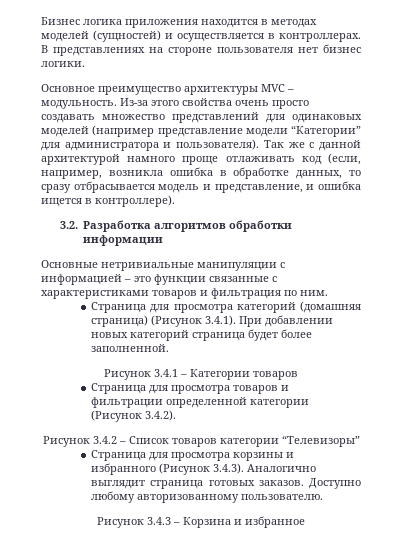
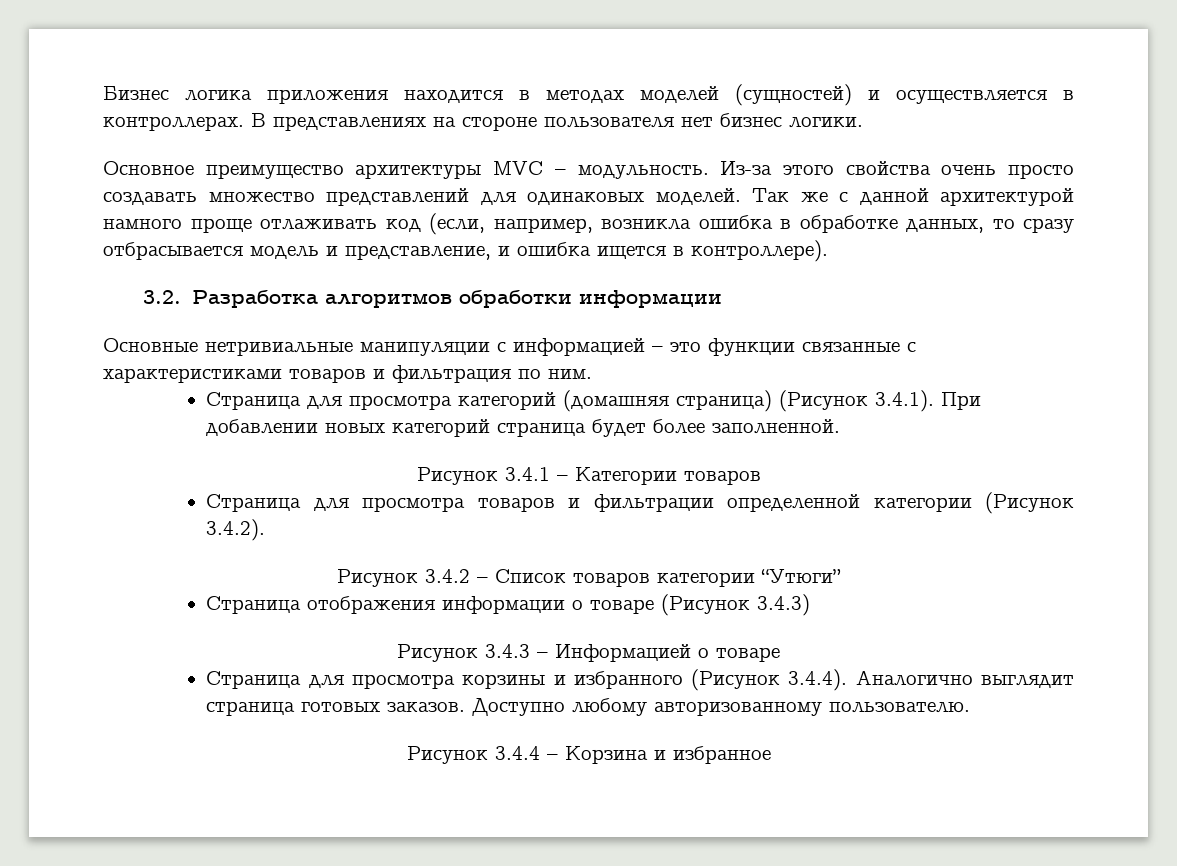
- Из-за этого свойства очень просто создавать множество представлений для одинаковых моделей (например представление модели “Категории” для администратора и пользователя).
+ Из-за этого свойства очень просто создавать множество представлений для одинаковых моделей.
- Рисунок 3.4.2 – Список товаров категории “Телевизоры”
+ Рисунок 3.4.2 – Список товаров категории “Утюги”
+ Страница отображения информации о товаре (Рисунок 3.4.3)
+ Рисунок 3.4.3 – Информацией о товаре
- Страница для просмотра корзины и избранного (Рисунок 3.4.3). Аналогично выглядит страница готовых заказов.
+ Страница для просмотра корзины и избранного (Рисунок 3.4.4). Аналогично выглядит страница готовых заказов.
- Рисунок 3.4.3 – Корзина и избранное
+ Рисунок 3.4.4 – Корзина и избранное

